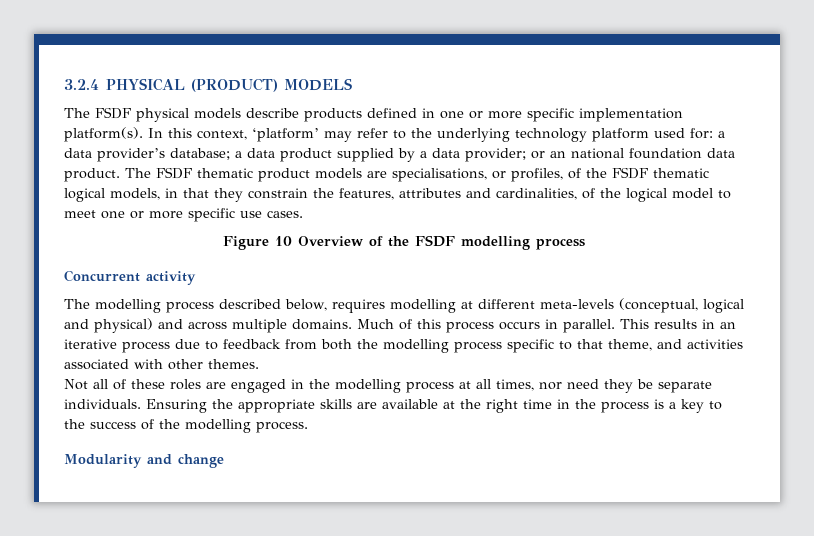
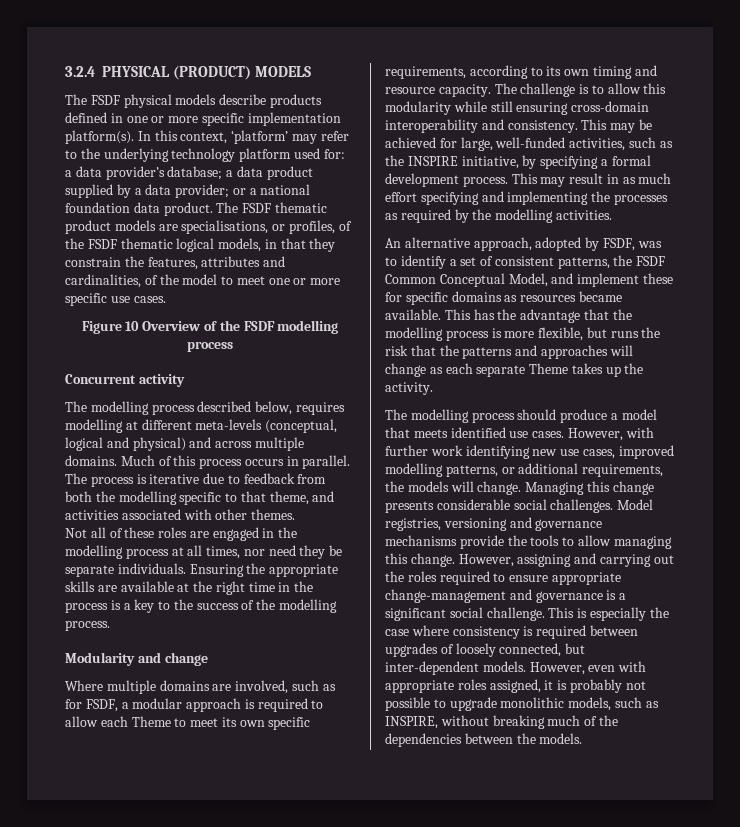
- In this context, ‘platform’ may refer to the underlying technology platform used for: a data provider’s database; a data product supplied by a data provider; or an national foundation data product.
+ In this context, ‘platform’ may refer to the underlying technology platform used for: a data provider’s database; a data product supplied by a data provider; or a national foundation data product.
- The FSDF thematic product models are specialisations, or profiles, of the FSDF thematic logical models, in that they constrain the features, attributes and cardinalities, of the logical model to meet one or more specific use cases.
+ The FSDF thematic product models are specialisations, or profiles, of the FSDF thematic logical models, in that they constrain the features, attributes and cardinalities, of the model to meet one or more specific use cases.
- This results in an iterative process due to feedback from both the modelling process specific to that theme, and activities associated with other themes.
+ The process is iterative due to feedback from both the modelling specific to that theme, and activities associated with other themes.
+ Where multiple domains are involved, such as for FSDF, a modular approach is required to allow each Theme to meet its own specific requirements, according to its own timing and resource capacity. The challenge is to allow this modularity while still ensuring cross-domain interoperability and consistency. This may be achieved for large, well-funded activities, such as the INSPIRE initiative, by specifying a formal development process. This may result in as much effort specifying and implementing the processes as required by the modelling activities.
+ An alternative approach, adopted by FSDF, was to identify a set of consistent patterns, the FSDF Common Conceptual Model, and implement these for specific domains as resources became available. This has the advantage that the modelling process is more flexible, but runs the risk that the patterns and approaches will change as each separate Theme takes up the activity.
+ The modelling process should produce a model that meets identified use cases. However, with further work identifying new use cases, improved modelling patterns, or additional requirements, the models will change. Managing this change presents considerable social challenges. Model registries, versioning and governance mechanisms provide the tools to allow managing this change. However, assigning and carrying out the roles required to ensure appropriate change-management and governance is a significant social challenge. This is especially the case where consistency is required between upgrades of loosely connected, but inter-dependent models. However, even with appropriate roles assigned, it is probably not possible to upgrade monolithic models, such as INSPIRE, without breaking much of the dependencies between the models.

